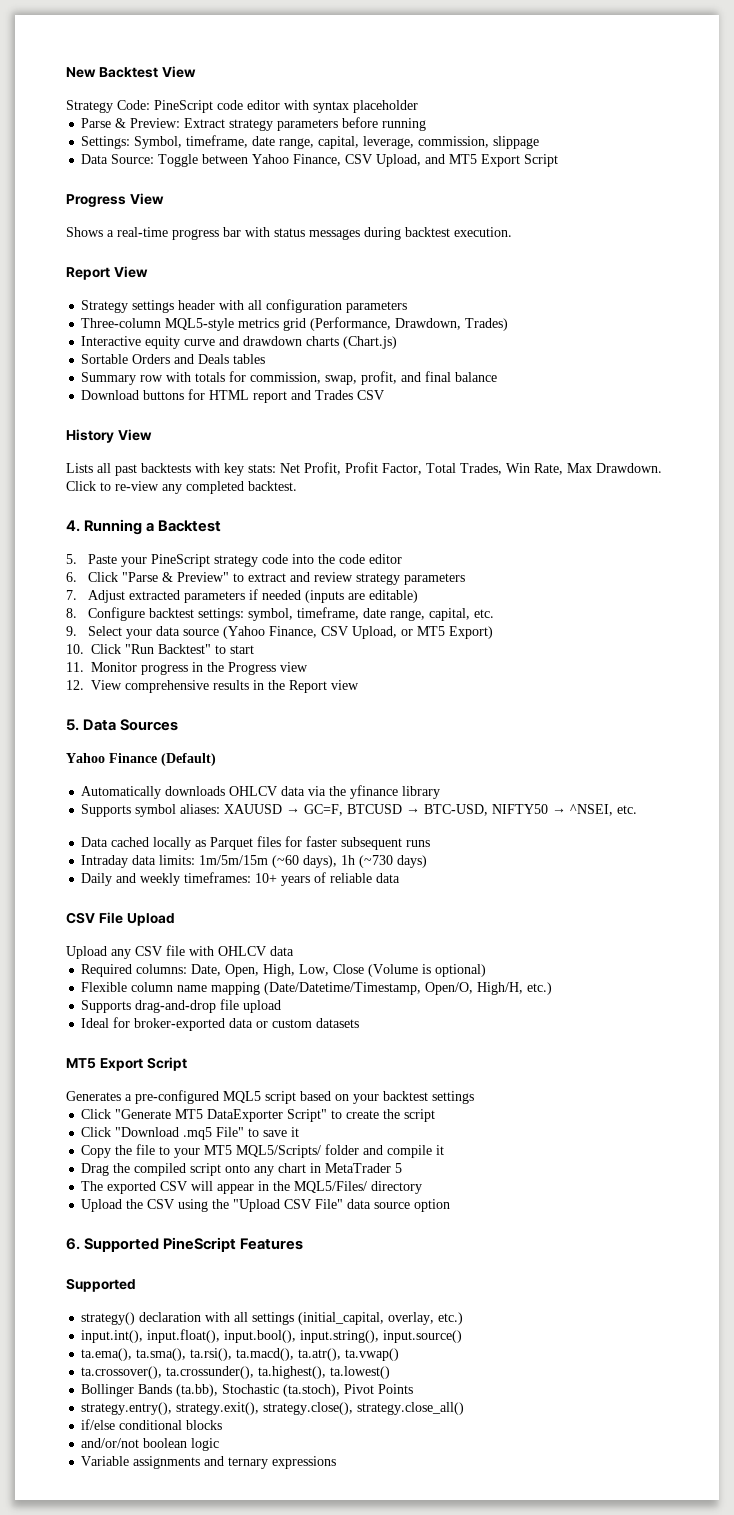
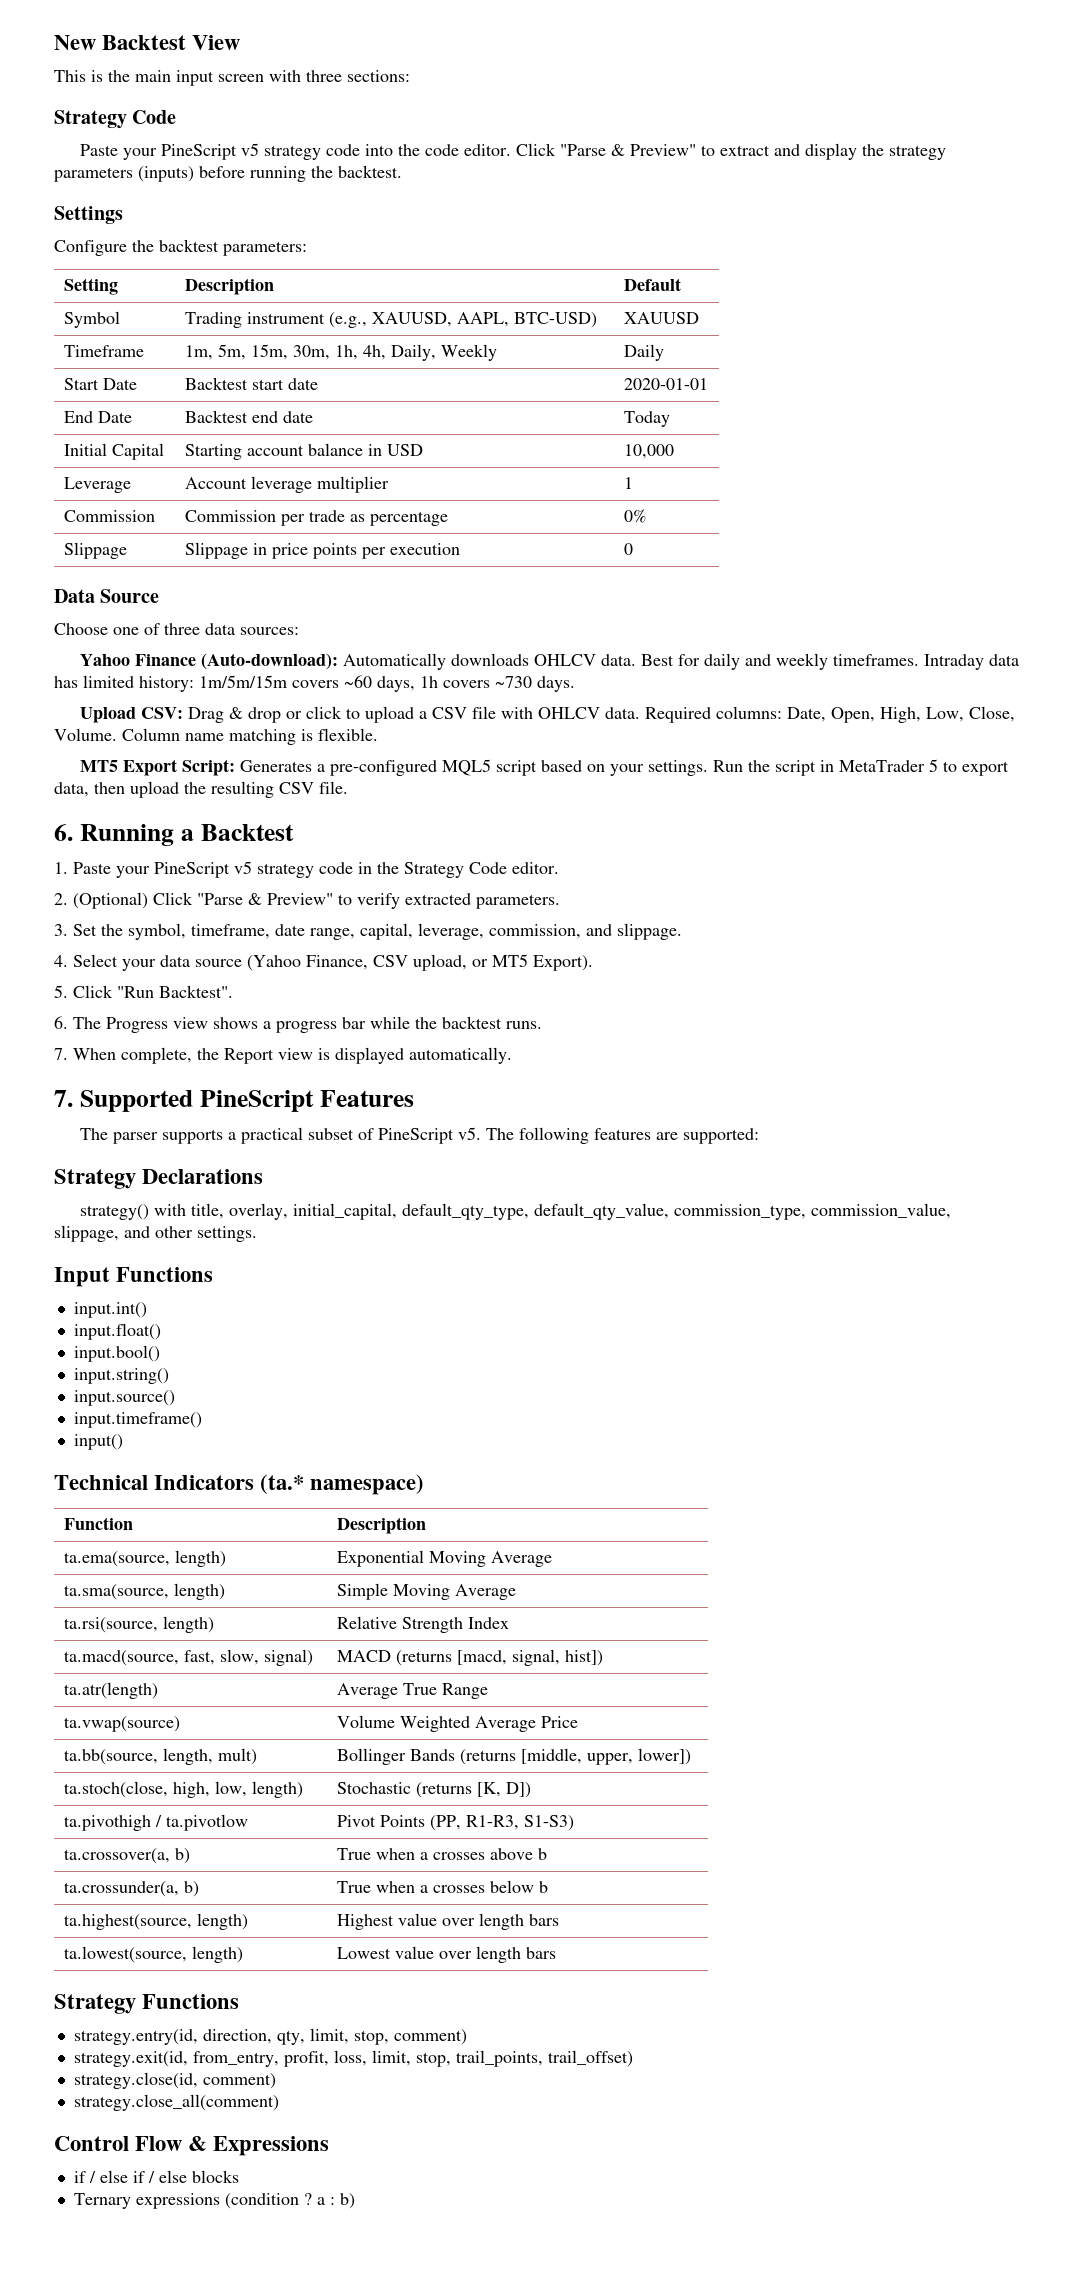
- Strategy Code: PineScript code editor with syntax placeholder
- Parse & Preview: Extract strategy parameters before running
- Settings: Symbol, timeframe, date range, capital, leverage, commission, slippage
- Data Source: Toggle between Yahoo Finance, CSV Upload, and MT5 Export Script
- Progress View
- Shows a real-time progress bar with status messages during backtest execution.
- Report View
- Strategy settings header with all configuration parameters
- Three-column MQL5-style metrics grid (Performance, Drawdown, Trades)
- Interactive equity curve and drawdown charts (Chart.js)
- Sortable Orders and Deals tables
- Summary row with totals for commission, swap, profit, and final balance
- Download buttons for HTML report and Trades CSV
- History View
- Lists all past backtests with key stats: Net Profit, Profit Factor, Total Trades, Win Rate, Max Drawdown. Click to re-view any completed backtest.
- 4. Running a Backtest
- 5. Paste your PineScript strategy code into the code editor
- 6. Click "Parse & Preview" to extract and review strategy parameters
- 7. Adjust extracted parameters if needed (inputs are editable)
- 8. Configure backtest settings: symbol, timeframe, date range, capital, etc.
- 9. Select your data source (Yahoo Finance, CSV Upload, or MT5 Export)
- 10. Click "Run Backtest" to start
- 11. Monitor progress in the Progress view
- 12. View comprehensive results in the Report view
- 5. Data Sources
+ This is the main input screen with three sections:
+ Strategy Code
+ Paste your PineScript v5 strategy code into the code editor. Click "Parse & Preview" to extract and display the strategy parameters (inputs) before running the backtest.
+ Settings
+ Configure the backtest parameters:
+ Setting | Description | Default
+ Symbol | Trading instrument (e.g., XAUUSD, AAPL, BTC-USD) | XAUUSD
+ Timeframe | 1m, 5m, 15m, 30m, 1h, 4h, Daily, Weekly | Daily
+ Start Date | Backtest start date | 2020-01-01
+ End Date | Backtest end date | Today
+ Initial Capital | Starting account balance in USD | 10,000
+ Leverage | Account leverage multiplier | 1
+ Commission | Commission per trade as percentage | 0%
+ Slippage | Slippage in price points per execution | 0
+ Data Source
+ Choose one of three data sources:
- Yahoo Finance (Default)
- Automatically downloads OHLCV data via the yfinance library
- Supports symbol aliases: XAUUSD → GC=F, BTCUSD → BTC-USD, NIFTY50 → ^NSEI, etc.
- Data cached locally as Parquet files for faster subsequent runs
- Intraday data limits: 1m/5m/15m (~60 days), 1h (~730 days)
- Daily and weekly timeframes: 10+ years of reliable data
- CSV File Upload
- Upload any CSV file with OHLCV data
- Required columns: Date, Open, High, Low, Close (Volume is optional)
- Flexible column name mapping (Date/Datetime/Timestamp, Open/O, High/H, etc.)
- Supports drag-and-drop file upload
- Ideal for broker-exported data or custom datasets
- MT5 Export Script
- Generates a pre-configured MQL5 script based on your backtest settings
- Click "Generate MT5 DataExporter Script" to create the script
- Click "Download .mq5 File" to save it
- Copy the file to your MT5 MQL5/Scripts/ folder and compile it
- Drag the compiled script onto any chart in MetaTrader 5
- The exported CSV will appear in the MQL5/Files/ directory
- Upload the CSV using the "Upload CSV File" data source option
- 6. Supported PineScript Features
- Supported
- strategy() declaration with all settings (initial_capital, overlay, etc.)
- input.int(), input.float(), input.bool(), input.string(), input.source()
- ta.ema(), ta.sma(), ta.rsi(), ta.macd(), ta.atr(), ta.vwap()
- ta.crossover(), ta.crossunder(), ta.highest(), ta.lowest()
- Bollinger Bands (ta.bb), Stochastic (ta.stoch), Pivot Points
- strategy.entry(), strategy.exit(), strategy.close(), strategy.close_all()
- if/else conditional blocks
- and/or/not boolean logic
- Variable assignments and ternary expressions
+ Yahoo Finance (Auto-download): Automatically downloads OHLCV data. Best for daily and weekly timeframes. Intraday data has limited history: 1m/5m/15m covers ~60 days, 1h covers ~730 days.
+ Upload CSV: Drag & drop or click to upload a CSV file with OHLCV data. Required columns: Date, Open, High, Low, Close, Volume. Column name matching is flexible.
+ MT5 Export Script: Generates a pre-configured MQL5 script based on your settings. Run the script in MetaTrader 5 to export data, then upload the resulting CSV file.
+ 6. Running a Backtest
+ 1. Paste your PineScript v5 strategy code in the Strategy Code editor.
+ 2. (Optional) Click "Parse & Preview" to verify extracted parameters.
+ 3. Set the symbol, timeframe, date range, capital, leverage, commission, and slippage.
+ 4. Select your data source (Yahoo Finance, CSV upload, or MT5 Export).
+ 5. Click "Run Backtest".
+ 6. The Progress view shows a progress bar while the backtest runs.
+ 7. When complete, the Report view is displayed automatically.
+ 7. Supported PineScript Features
+ The parser supports a practical subset of PineScript v5. The following features are supported:
+ Strategy Declarations
+ strategy() with title, overlay, initial_capital, default_qty_type, default_qty_value, commission_type, commission_value, slippage, and other settings.
+ Input Functions
+ input.int()
+ input.float()
+ input.bool()
+ input.string()
+ input.source()
+ input.timeframe()
+ input()
+ Technical Indicators (ta.* namespace)
+ Function | Description
+ ta.ema(source, length) | Exponential Moving Average
+ ta.sma(source, length) | Simple Moving Average
+ ta.rsi(source, length) | Relative Strength Index
+ ta.macd(source, fast, slow, signal) | MACD (returns [macd, signal, hist])
+ ta.atr(length) | Average True Range
+ ta.vwap(source) | Volume Weighted Average Price
+ ta.bb(source, length, mult) | Bollinger Bands (returns [middle, upper, lower])
+ ta.stoch(close, high, low, length) | Stochastic (returns [K, D])
+ ta.pivothigh / ta.pivotlow | Pivot Points (PP, R1-R3, S1-S3)
+ ta.crossover(a, b) | True when a crosses above b
+ ta.crossunder(a, b) | True when a crosses below b
+ ta.highest(source, length) | Highest value over length bars
+ ta.lowest(source, length) | Lowest value over length bars
+ Strategy Functions
+ strategy.entry(id, direction, qty, limit, stop, comment)
+ strategy.exit(id, from_entry, profit, loss, limit, stop, trail_points, trail_offset)
+ strategy.close(id, comment)
+ strategy.close_all(comment)
+ Control Flow & Expressions
+ if / else if / else blocks
+ Ternary expressions (condition ? a : b)

